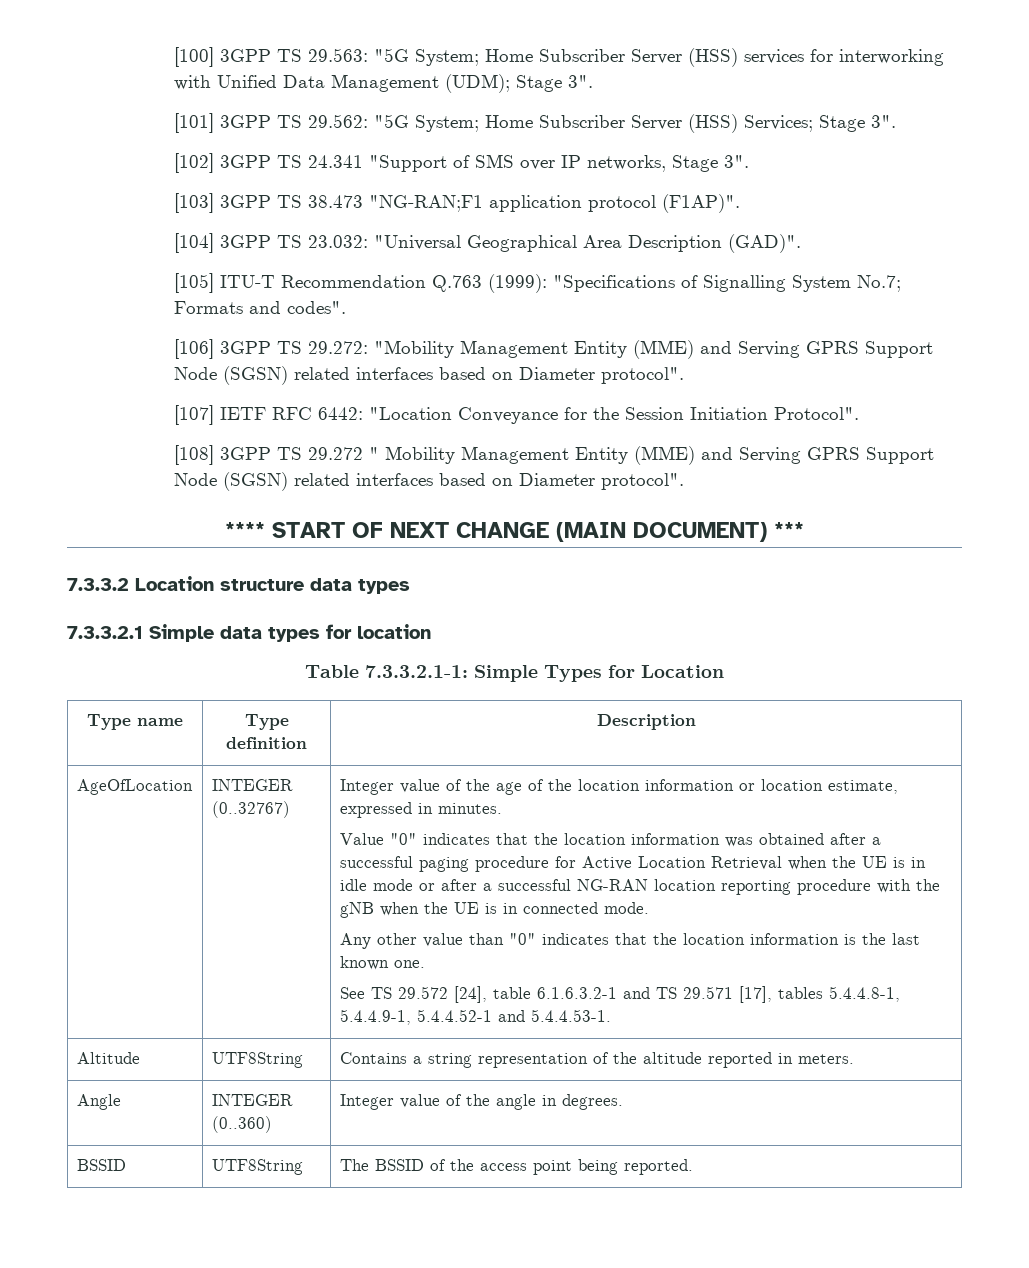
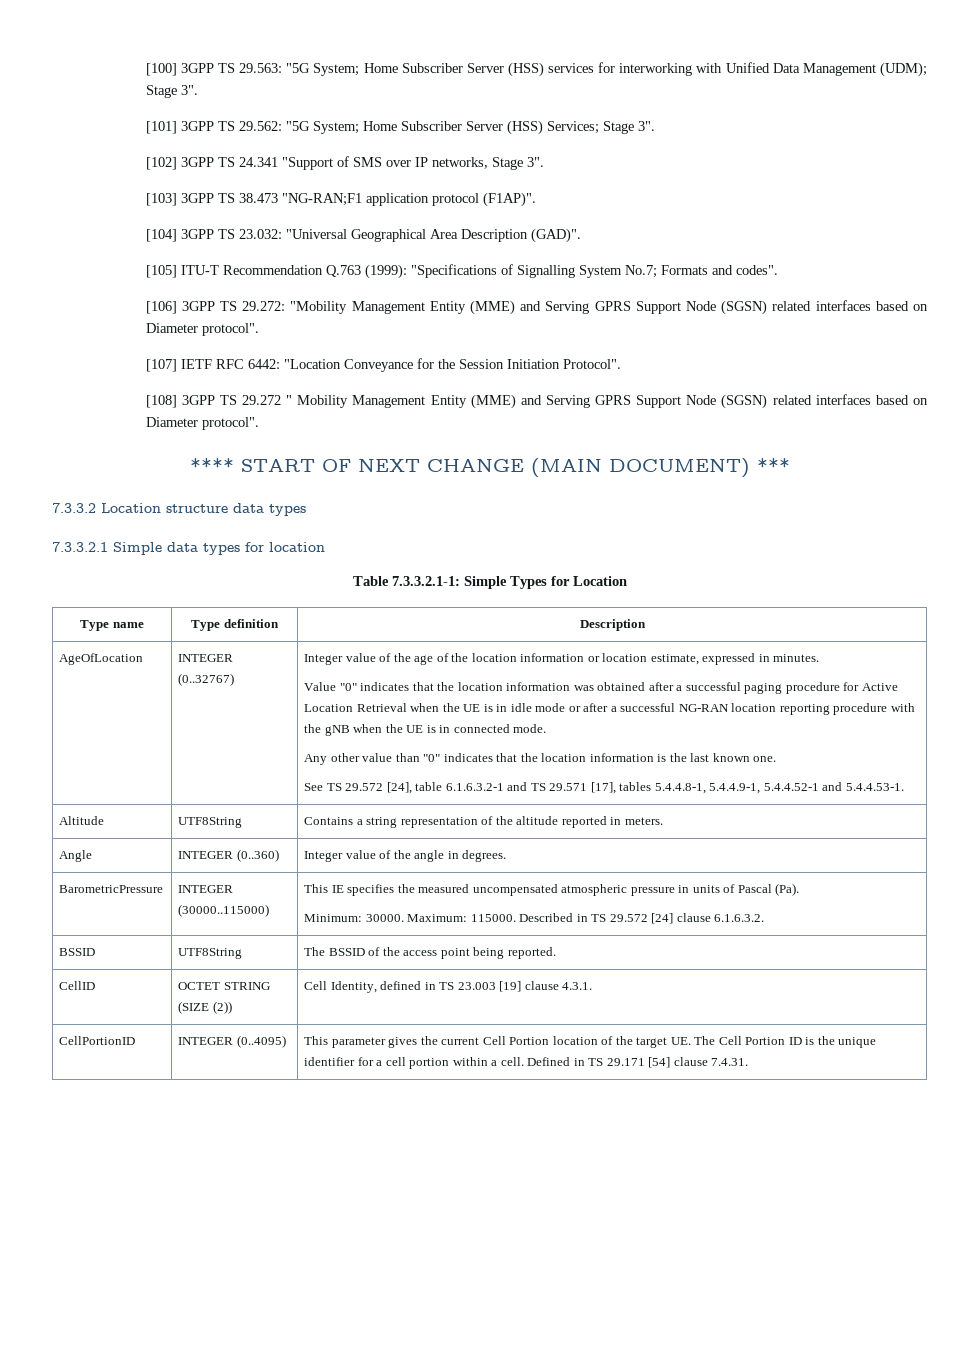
+ BarometricPressure | INTEGER (30000..115000) | This IE specifies the measured uncompensated atmospheric pressure in units of Pascal (Pa).
+ Minimum: 30000. Maximum: 115000. Described in TS 29.572 [24] clause 6.1.6.3.2.
+ CellID | OCTET STRING (SIZE (2)) | Cell Identity, defined in TS 23.003 [19] clause 4.3.1.
+ CellPortionID | INTEGER (0..4095) | This parameter gives the current Cell Portion location of the target UE. The Cell Portion ID is the unique identifier for a cell portion within a cell. Defined in TS 29.171 [54] clause 7.4.31.

